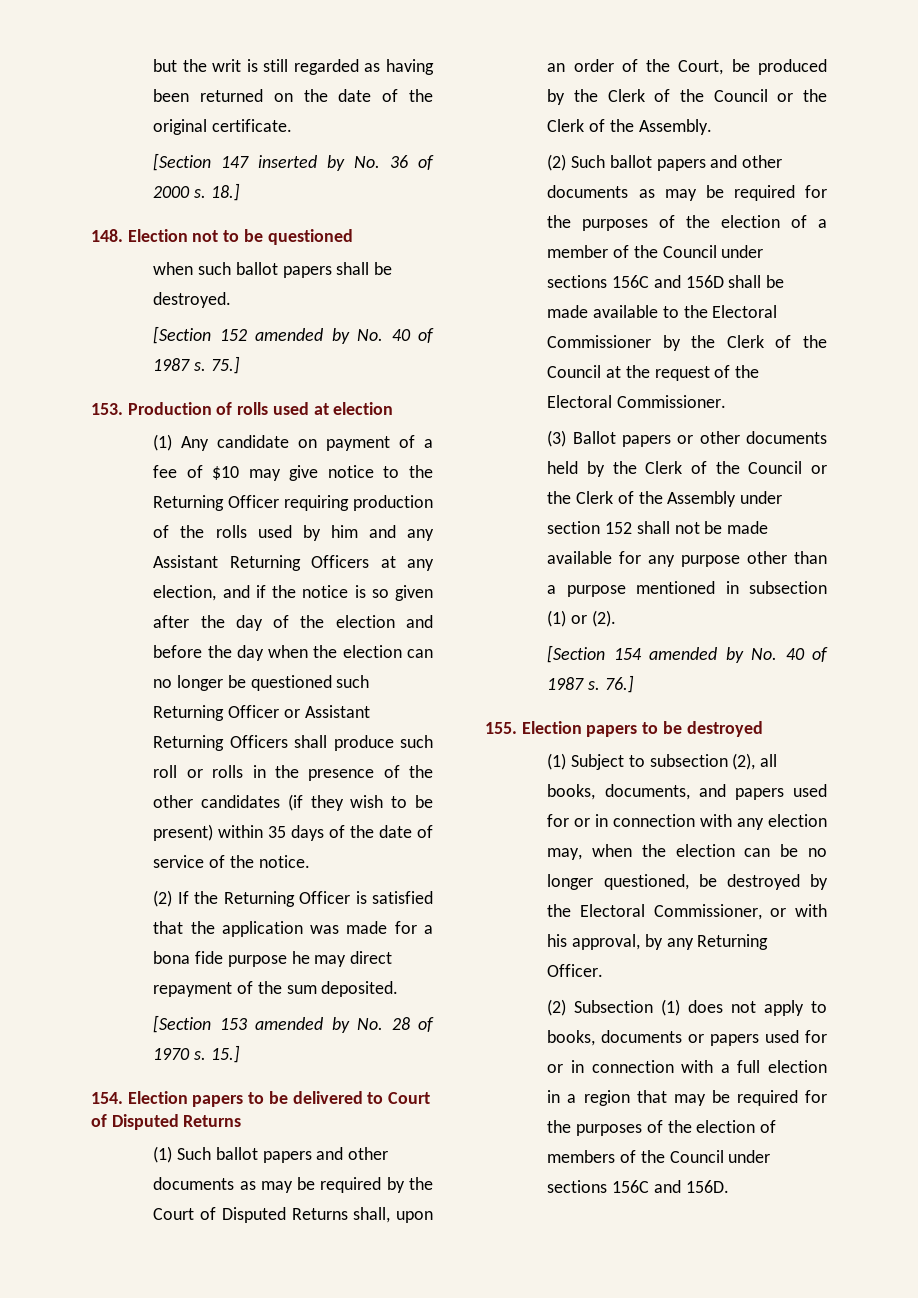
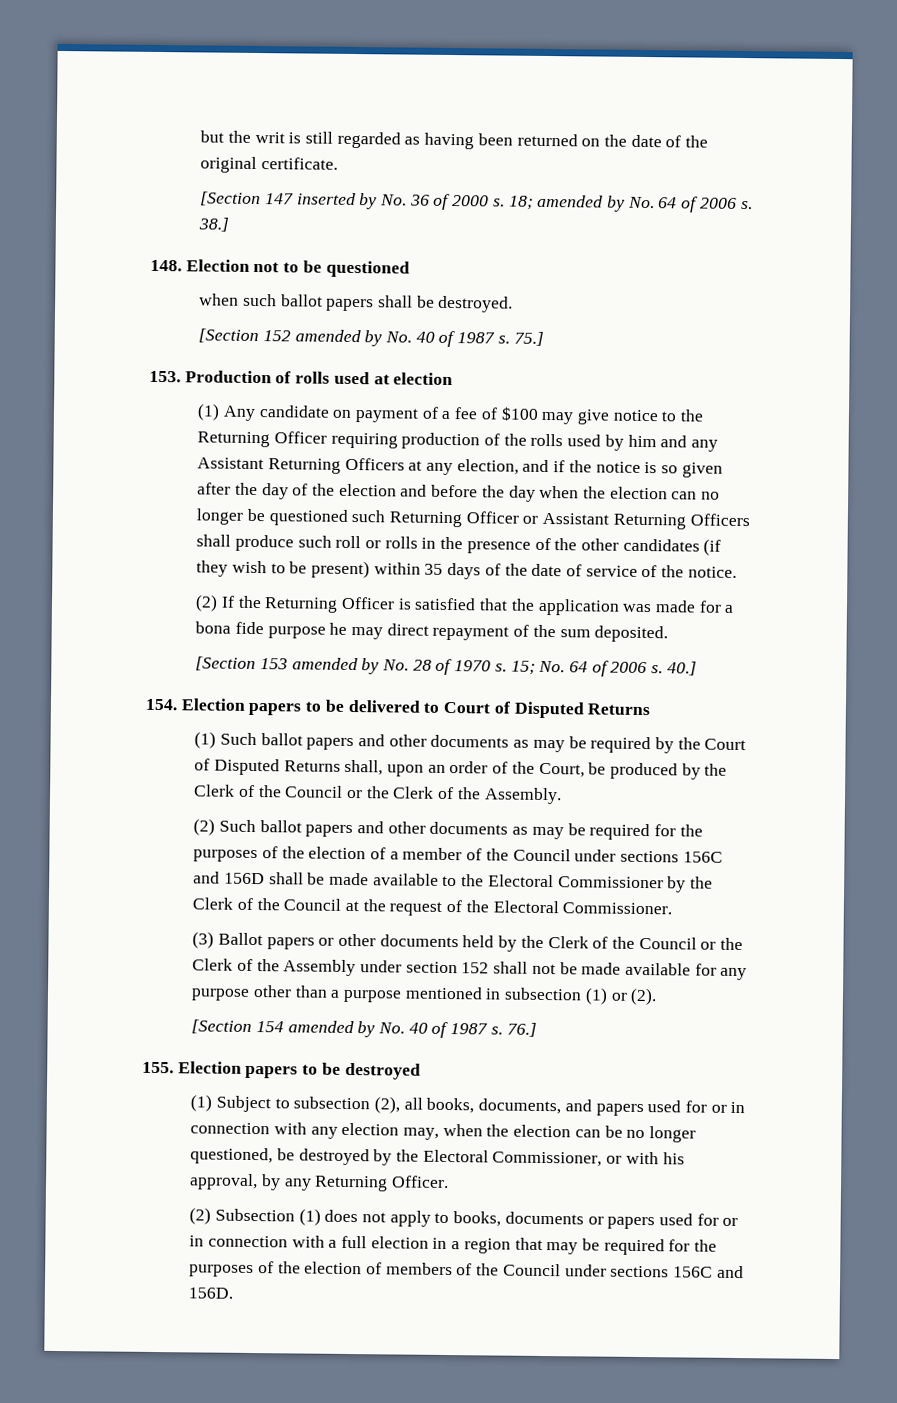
- 18.]
+ 18; amended by No. 64 of 2006 s. 38.]
- (1) Any candidate on payment of a fee of $10 may give notice to the Returning Officer requiring production of the rolls used by him and any Assistant Returning Officers at any election, and if the notice is so given after the day of the election and before the day when the election can no longer be questioned such Returning Officer or Assistant Returning Officers shall produce such roll or rolls in the presence of the other candidates (if they wish to be present) within 35 days of the date of service of the notice.
+ (1) Any candidate on payment of a fee of $100 may give notice to the Returning Officer requiring production of the rolls used by him and any Assistant Returning Officers at any election, and if the notice is so given after the day of the election and before the day when the election can no longer be questioned such Returning Officer or Assistant Returning Officers shall produce such roll or rolls in the presence of the other candidates (if they wish to be present) within 35 days of the date of service of the notice.
- 15.]
+ 15; No. 64 of 2006 s. 40.]

